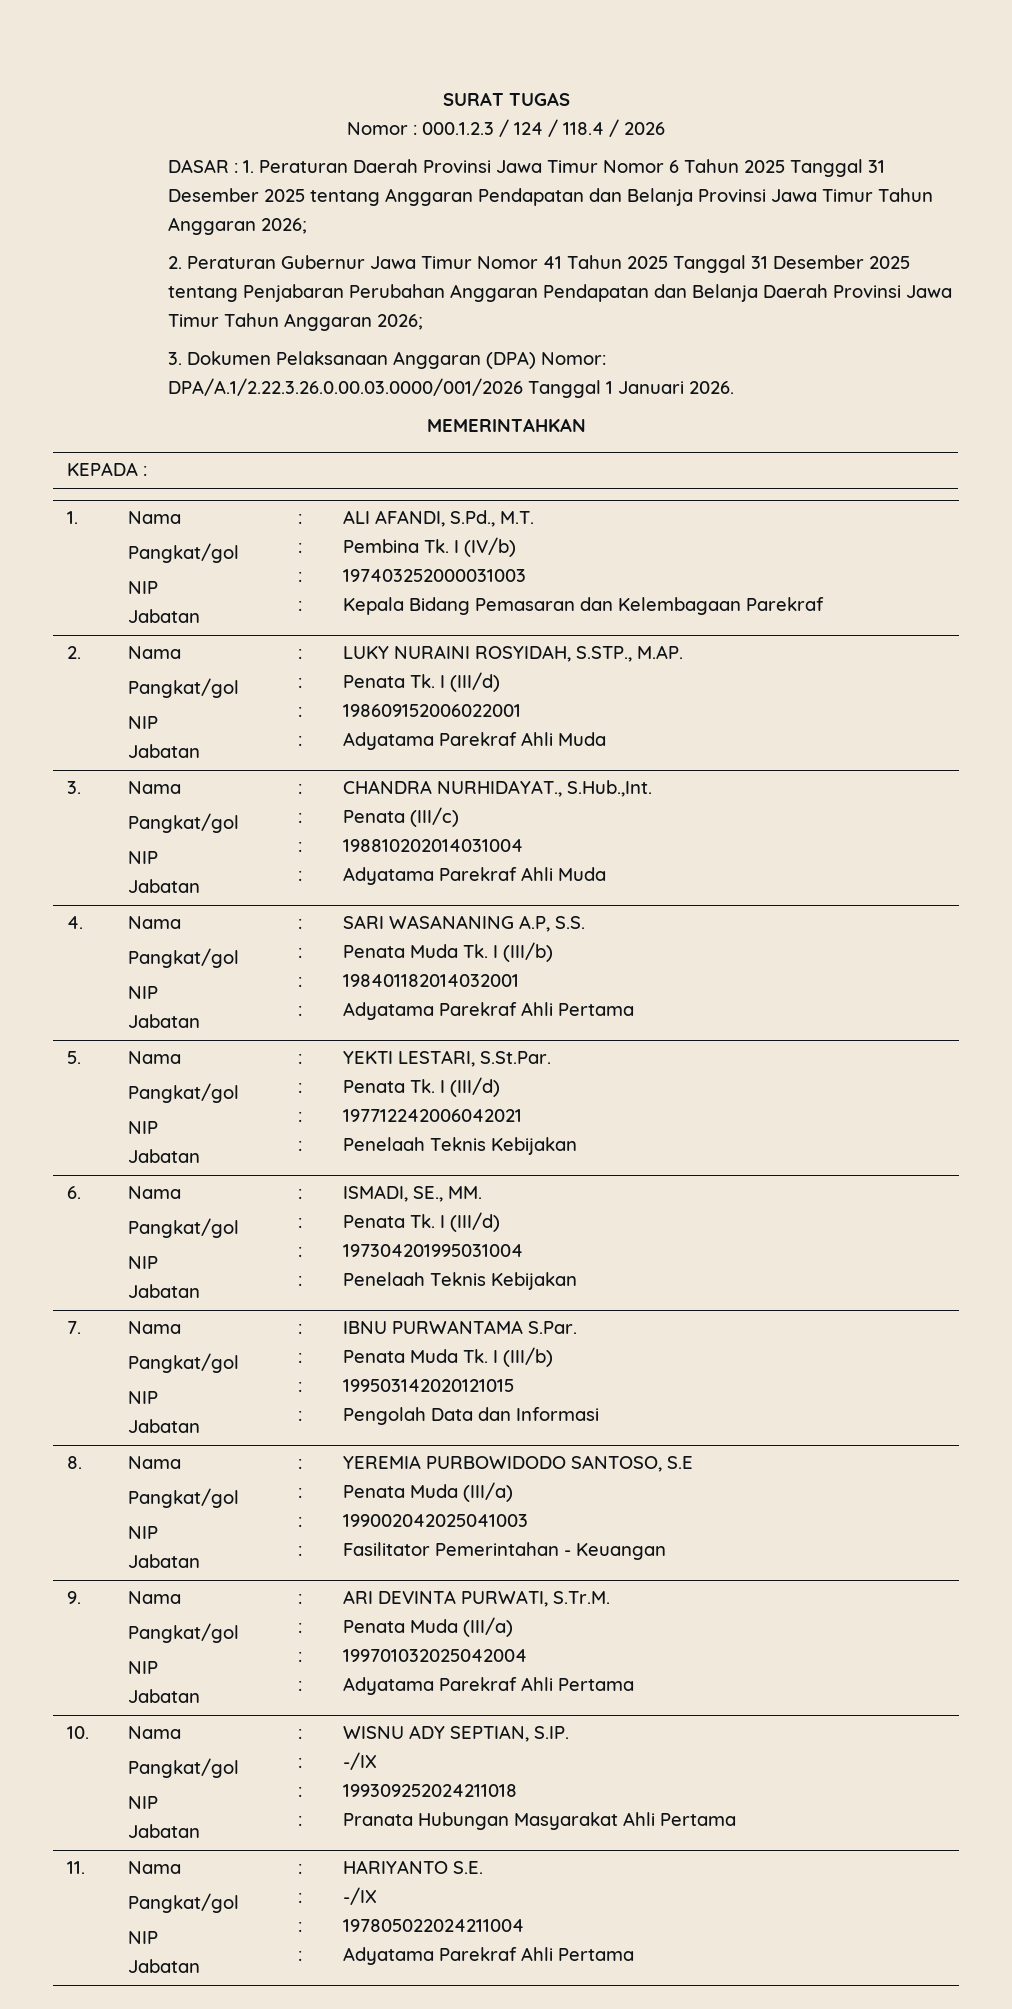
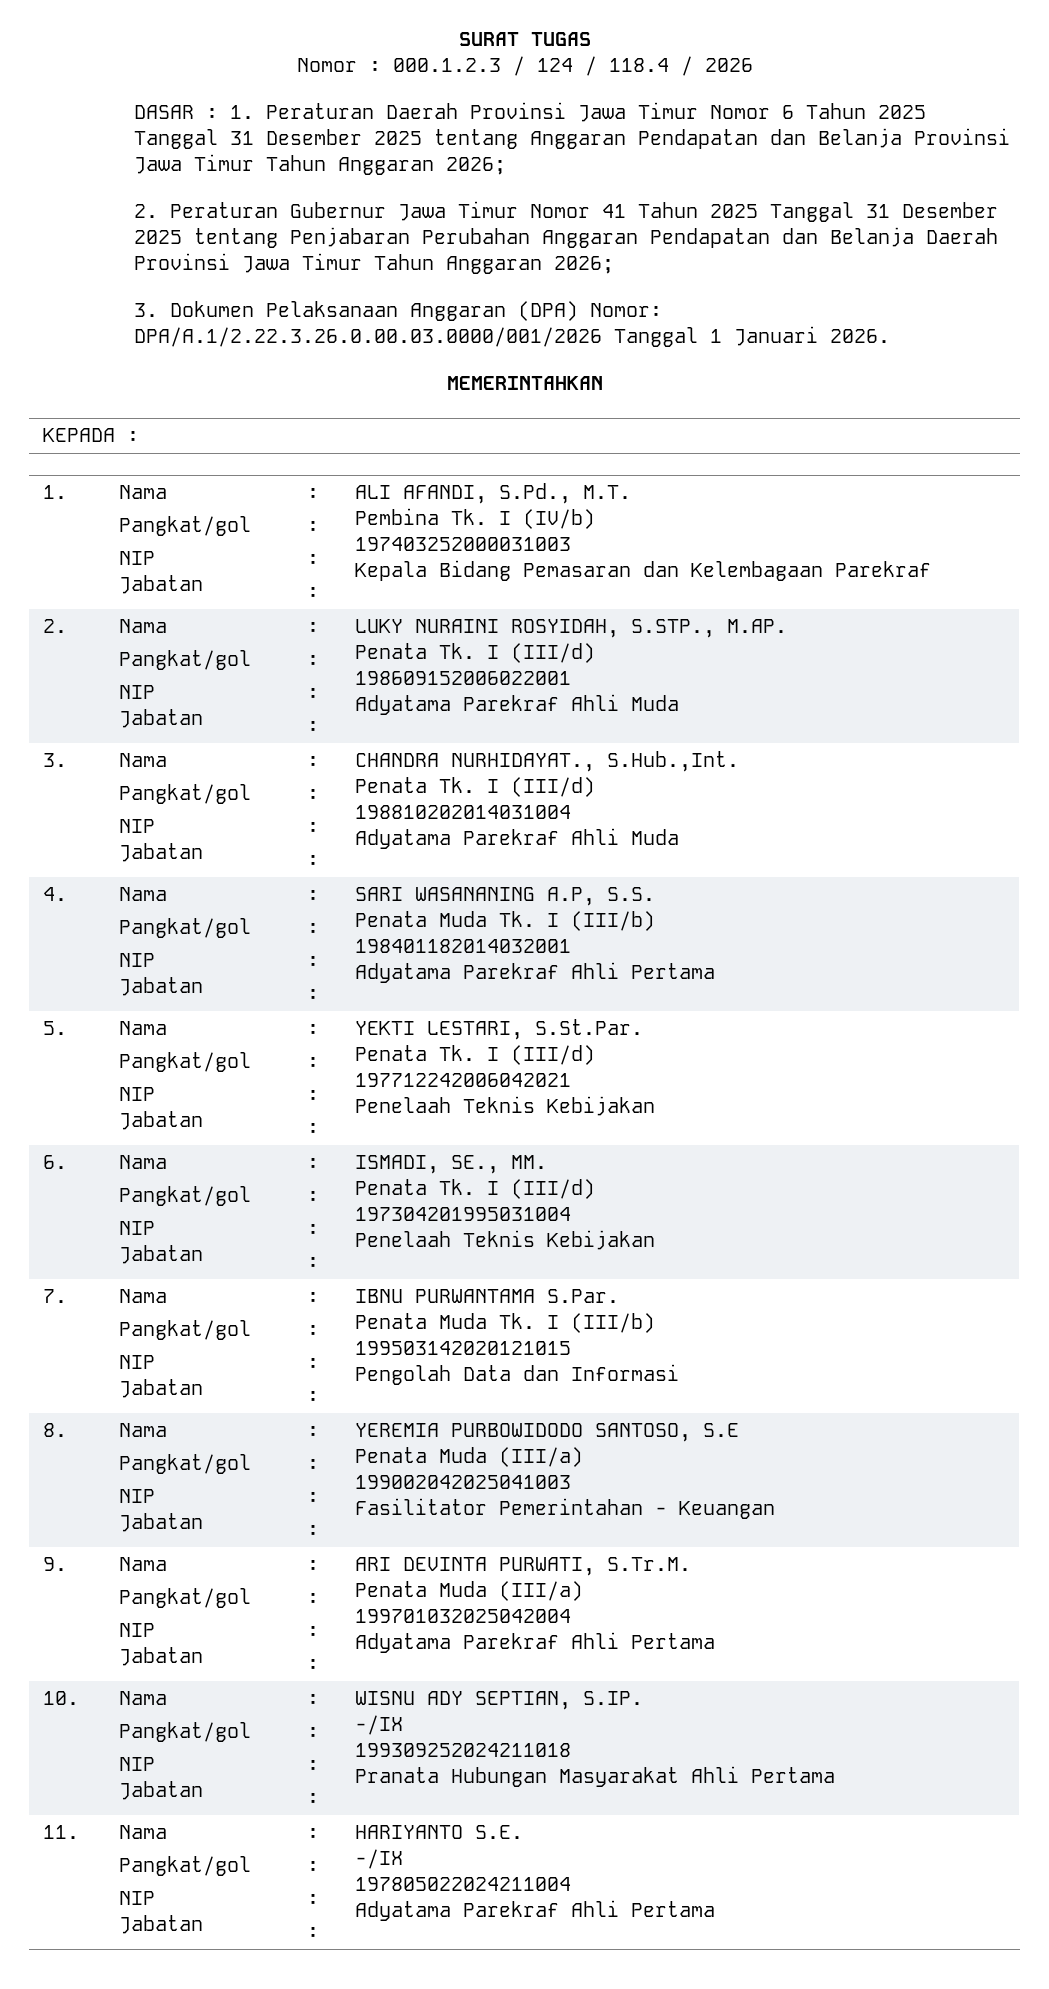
  3. | Nama
  Pangkat/gol
  NIP
  Jabatan | :
  :
  :
  : | CHANDRA NURHIDAYAT., S.Hub.,Int.
- Penata (III/c)
+ Penata Tk. I (III/d)

